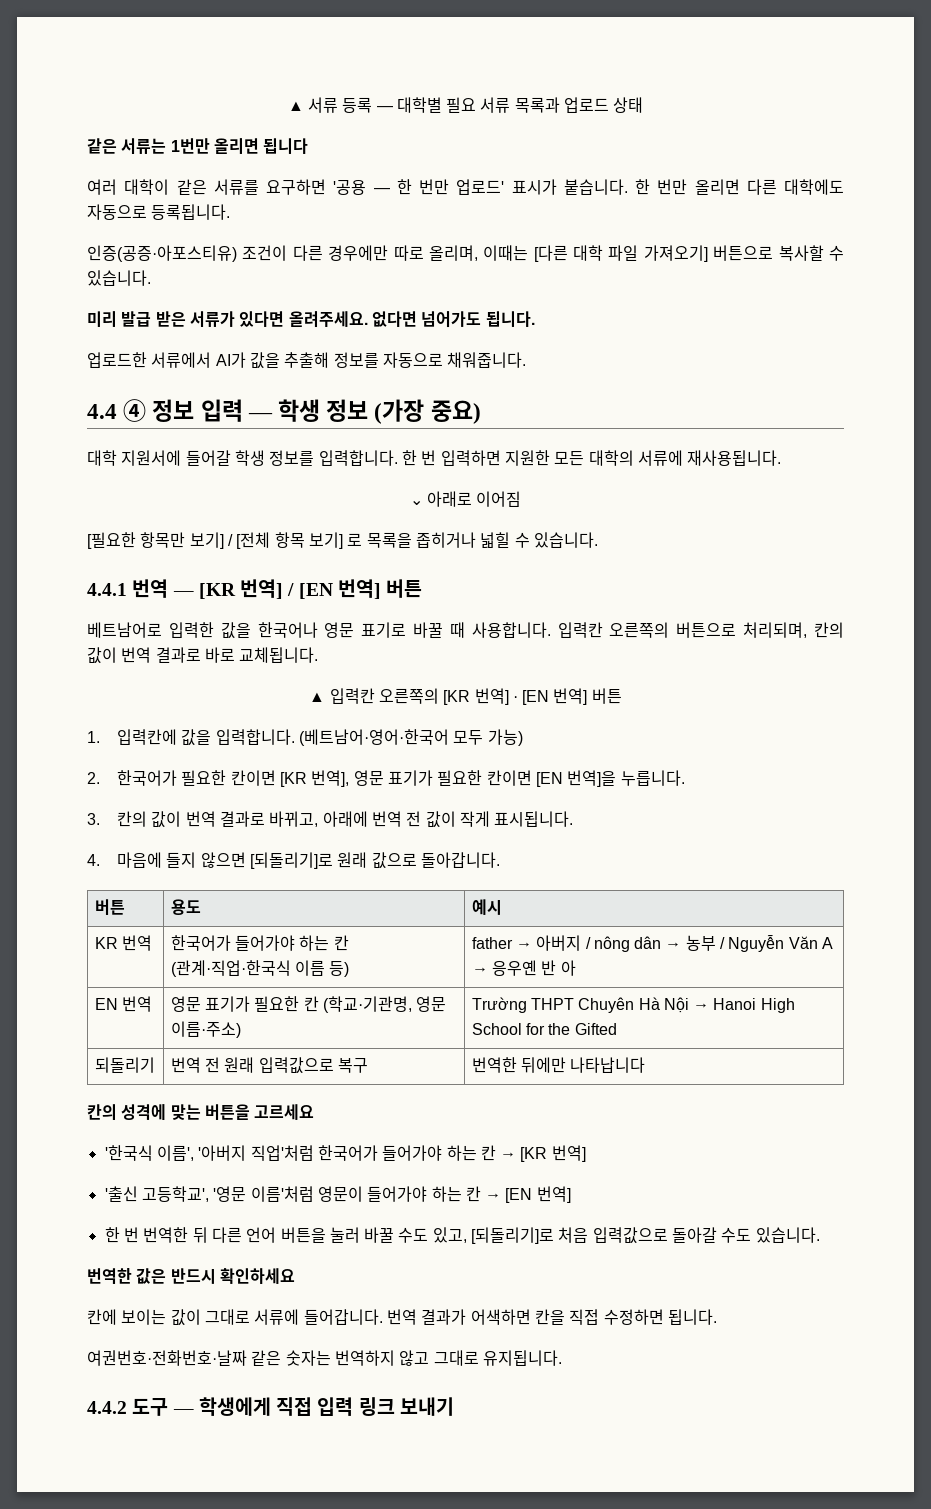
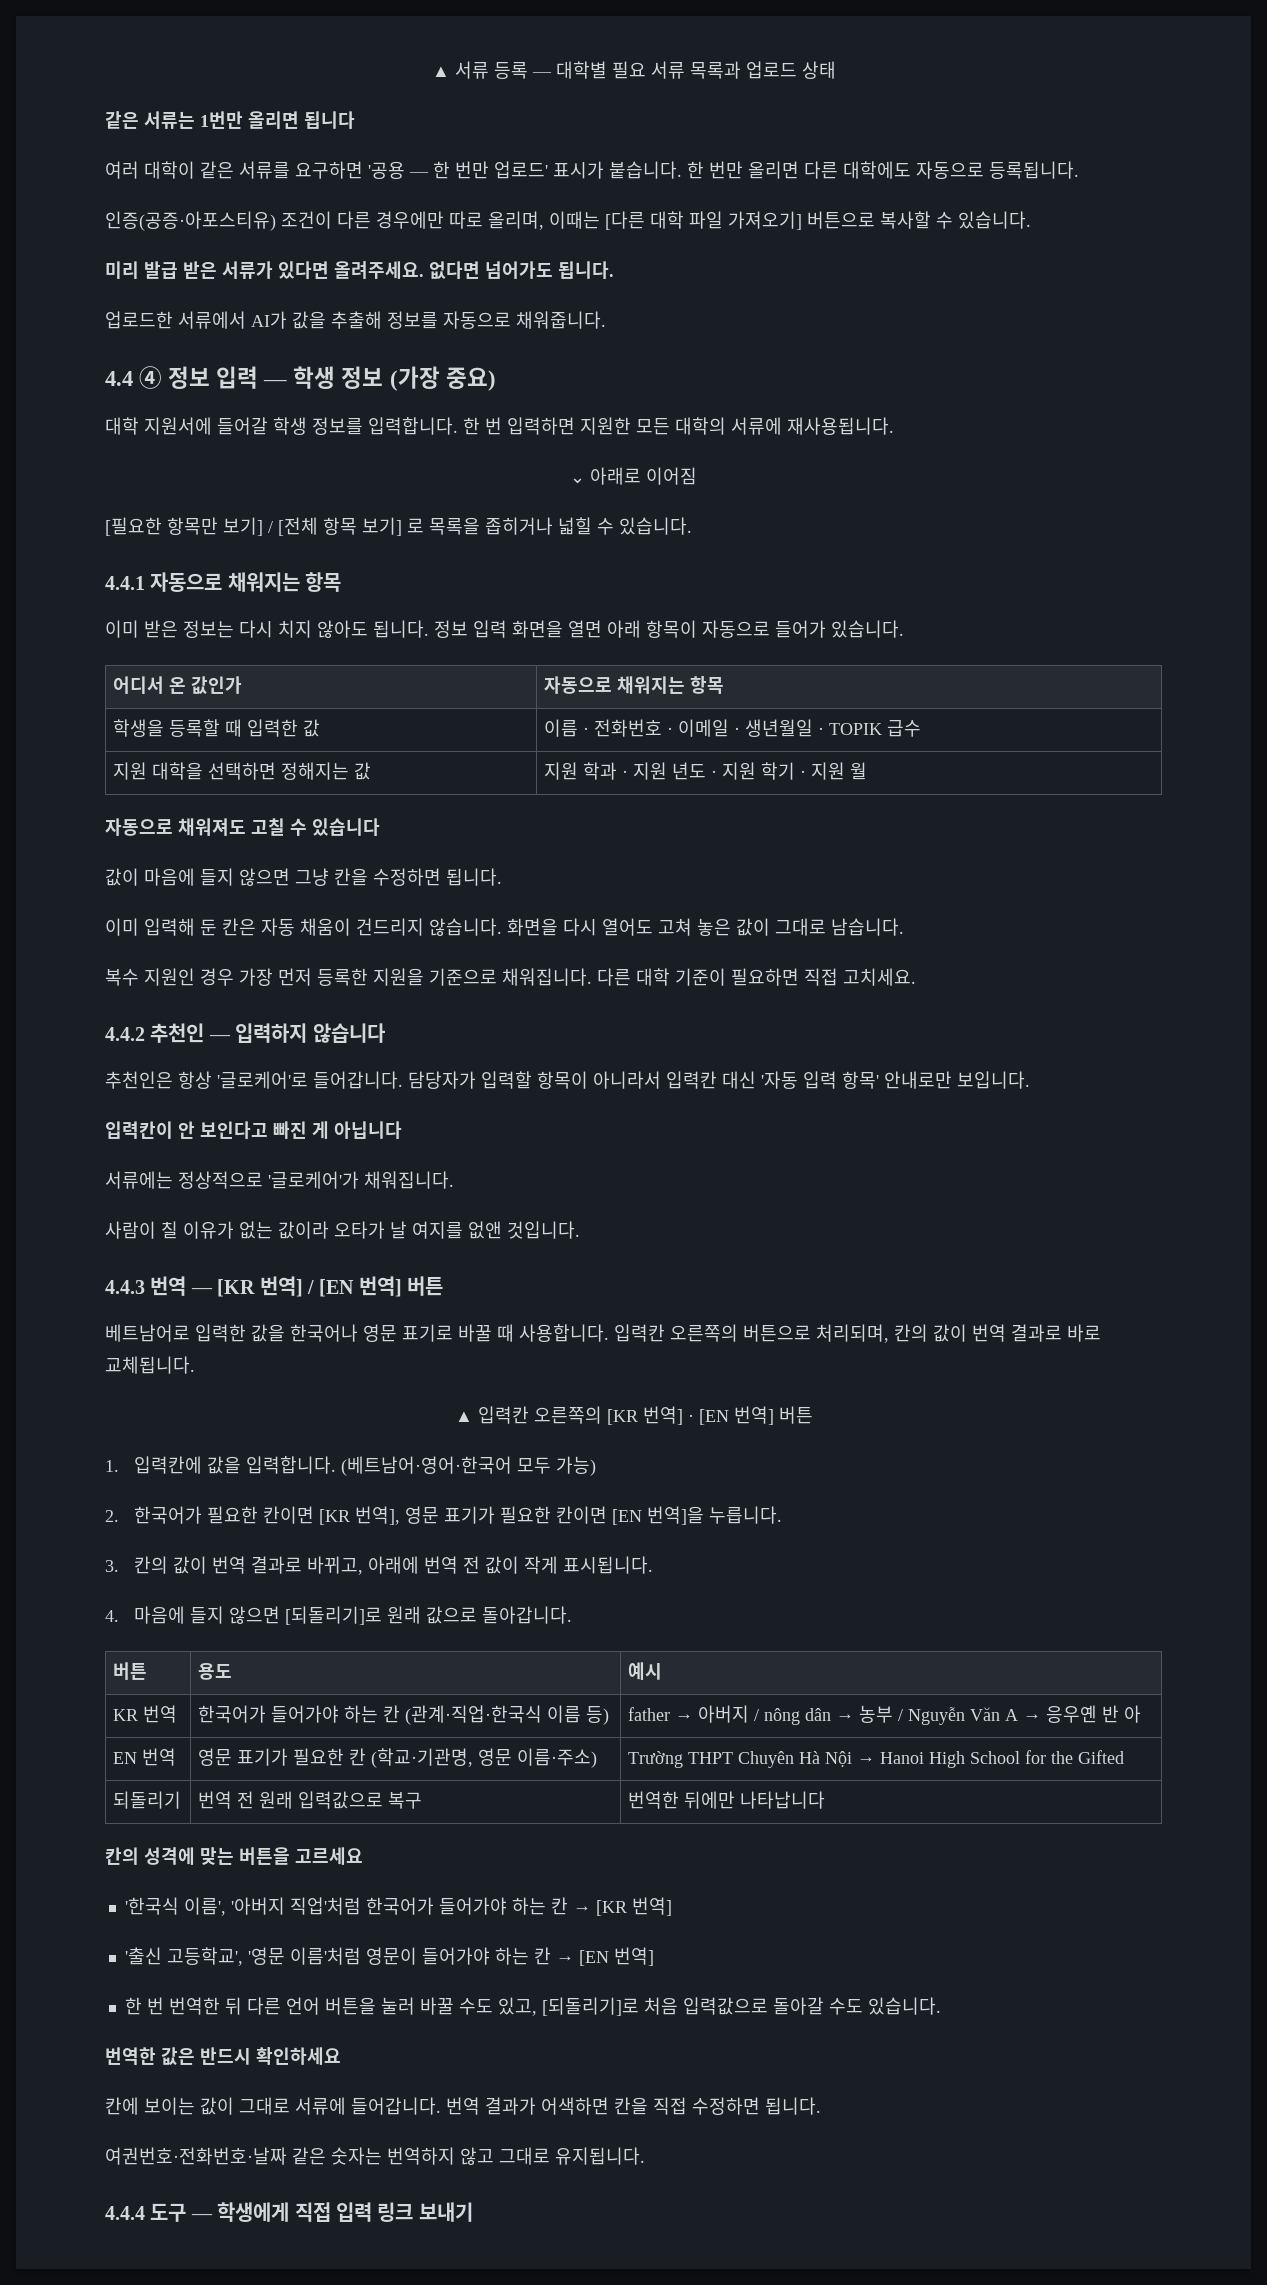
- 4.4.1 번역 — [KR 번역] / [EN 번역] 버튼
+ 4.4.1 자동으로 채워지는 항목
+ 이미 받은 정보는 다시 치지 않아도 됩니다. 정보 입력 화면을 열면 아래 항목이 자동으로 들어가 있습니다.
+ 어디서 온 값인가 | 자동으로 채워지는 항목
+ 학생을 등록할 때 입력한 값 | 이름 · 전화번호 · 이메일 · 생년월일 · TOPIK 급수
+ 지원 대학을 선택하면 정해지는 값 | 지원 학과 · 지원 년도 · 지원 학기 · 지원 월
+ 자동으로 채워져도 고칠 수 있습니다
+ 값이 마음에 들지 않으면 그냥 칸을 수정하면 됩니다.
+ 이미 입력해 둔 칸은 자동 채움이 건드리지 않습니다. 화면을 다시 열어도 고쳐 놓은 값이 그대로 남습니다.
+ 복수 지원인 경우 가장 먼저 등록한 지원을 기준으로 채워집니다. 다른 대학 기준이 필요하면 직접 고치세요.
+ 4.4.2 추천인 — 입력하지 않습니다
+ 추천인은 항상 '글로케어'로 들어갑니다. 담당자가 입력할 항목이 아니라서 입력칸 대신 '자동 입력 항목' 안내로만 보입니다.
+ 입력칸이 안 보인다고 빠진 게 아닙니다
+ 서류에는 정상적으로 '글로케어'가 채워집니다.
+ 사람이 칠 이유가 없는 값이라 오타가 날 여지를 없앤 것입니다.
+ 4.4.3 번역 — [KR 번역] / [EN 번역] 버튼
- 4.4.2 도구 — 학생에게 직접 입력 링크 보내기
+ 4.4.4 도구 — 학생에게 직접 입력 링크 보내기

